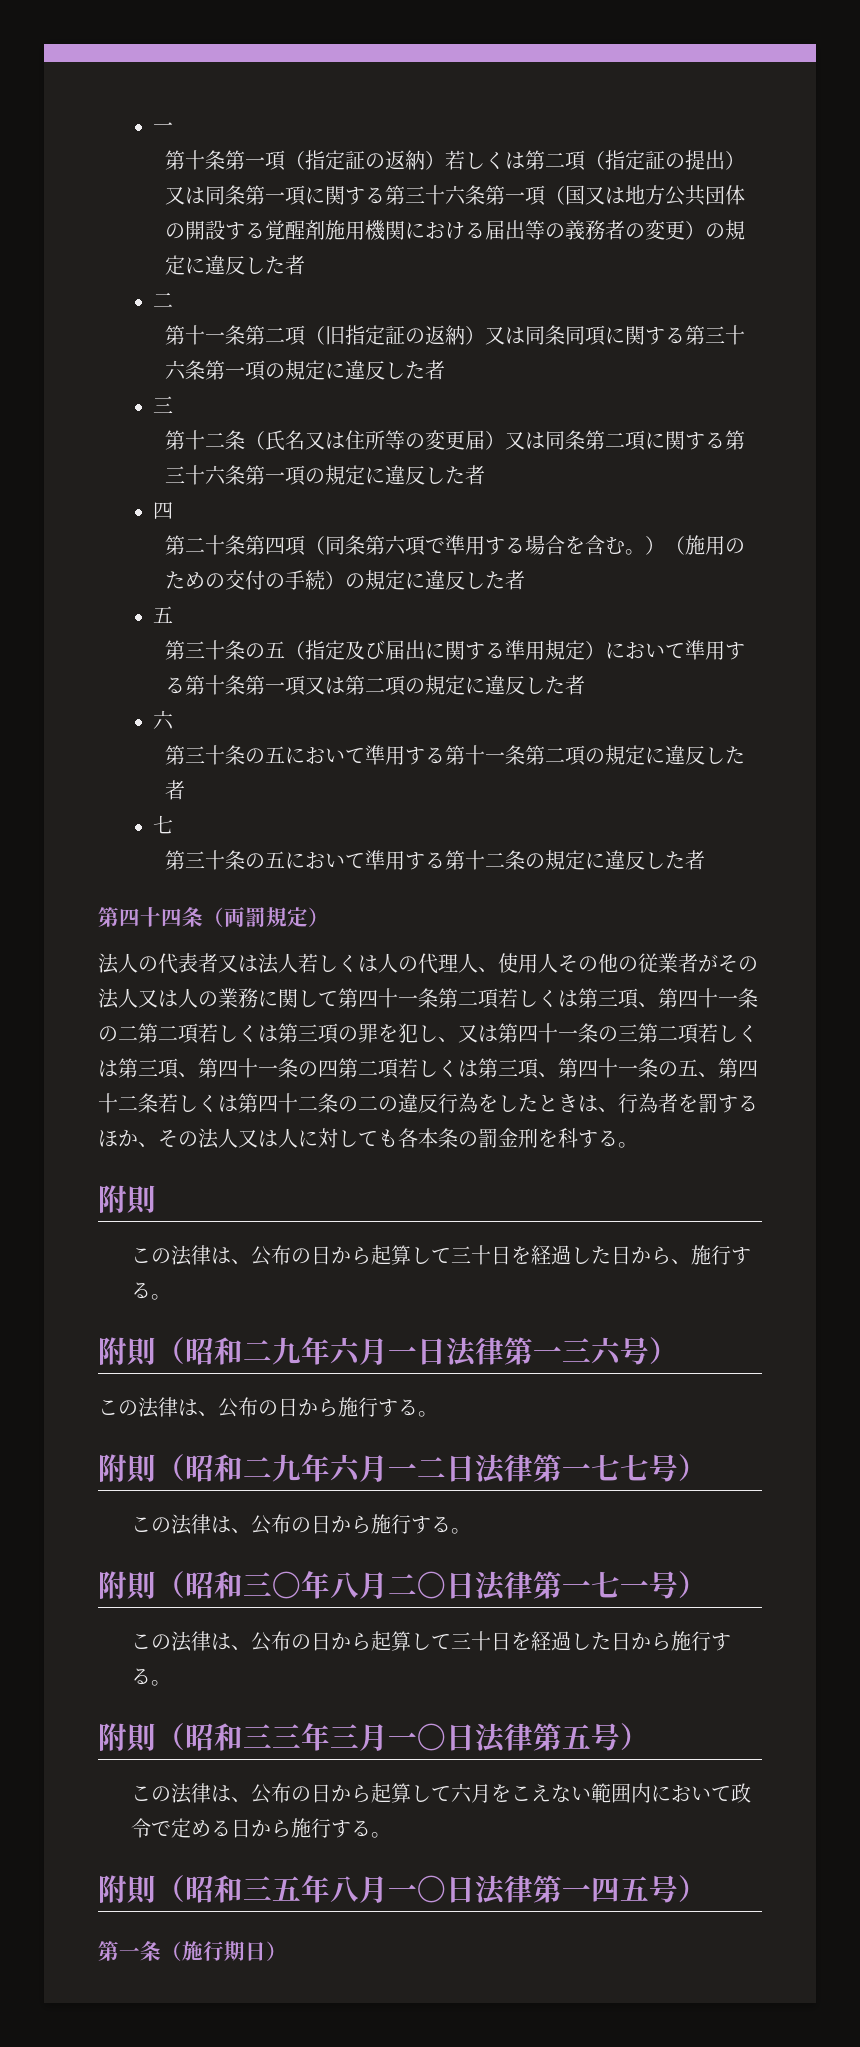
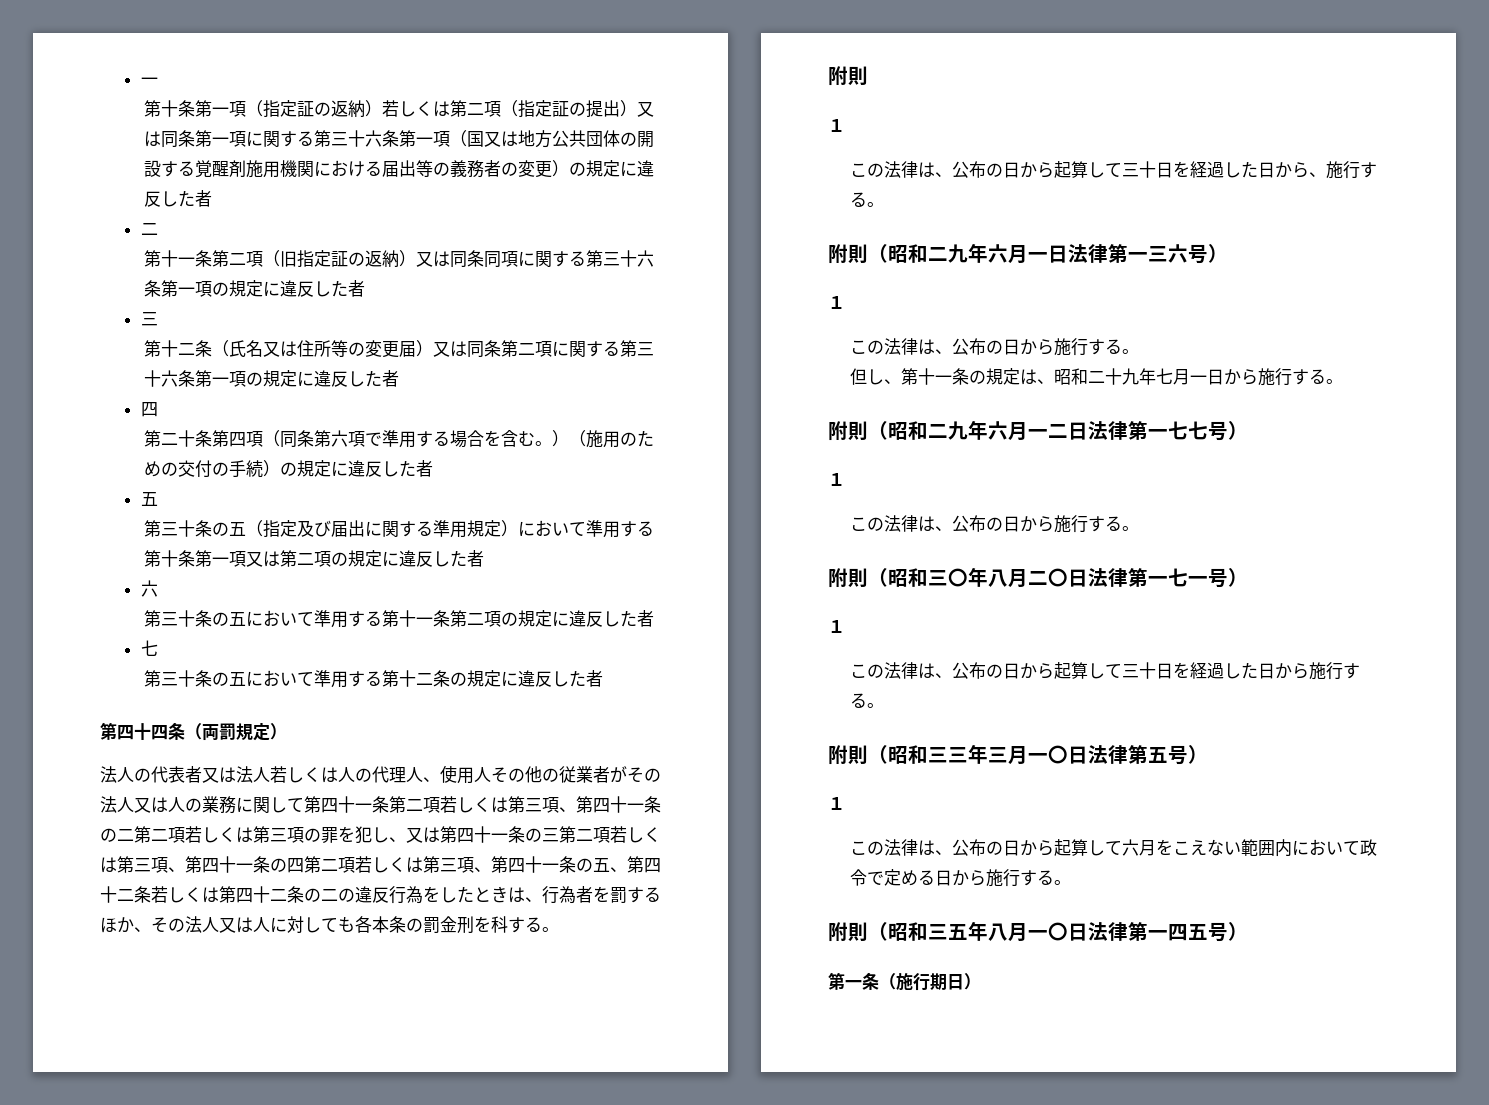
  法人の代表者又は法人若しくは人の代理人、使用人その他の従業者がその法人又は人の業務に関して第四十一条第二項若しくは第三項、第四十一条の二第二項若しくは第三項の罪を犯し、又は第四十一条の三第二項若しくは第三項、第四十一条の四第二項若しくは第三項、第四十一条の五、第四十二条若しくは第四十二条の二の違反行為をしたときは、行為者を罰するほか、その法人又は人に対しても各本条の罰金刑を科する。
  附則
+ １
  附則（昭和二九年六月一日法律第一三六号）
+ １
  この法律は、公布の日から施行する。
+ 但し、第十一条の規定は、昭和二十九年七月一日から施行する。
  附則（昭和二九年六月一二日法律第一七七号）
+ １
  附則（昭和三〇年八月二〇日法律第一七一号）
+ １
  附則（昭和三三年三月一〇日法律第五号）
+ １

